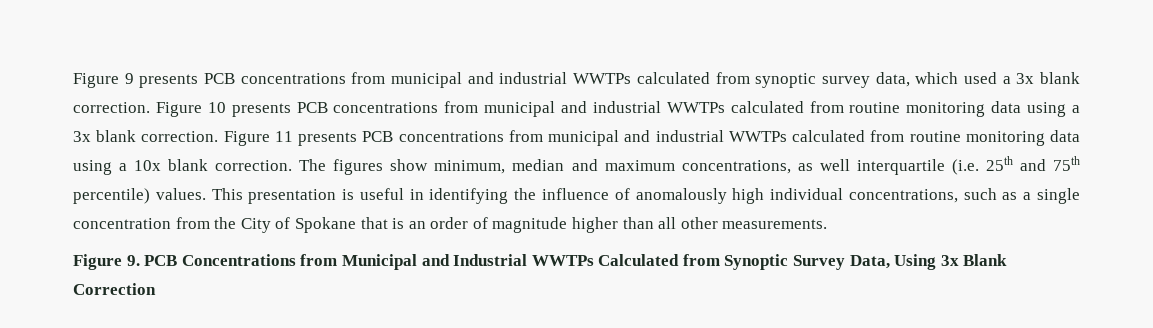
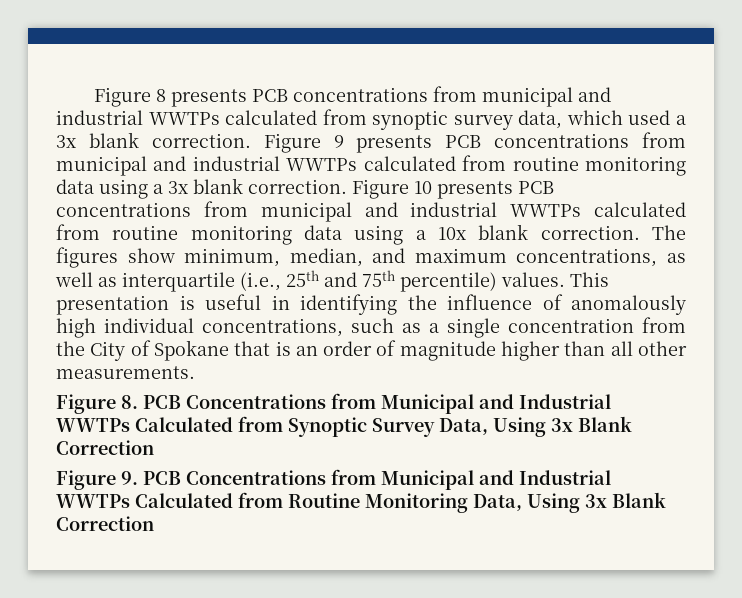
- Figure 9 presents PCB concentrations from municipal and industrial WWTPs calculated from synoptic survey data, which used a 3x blank correction.
+ Figure 8 presents PCB concentrations from municipal and industrial WWTPs calculated from synoptic survey data, which used a 3x blank correction.
- Figure 10 presents PCB concentrations from municipal and industrial WWTPs calculated from routine monitoring data using a 3x blank correction.
+ Figure 9 presents PCB concentrations from municipal and industrial WWTPs calculated from routine monitoring data using a 3x blank correction.
- Figure 11 presents PCB concentrations from municipal and industrial WWTPs calculated from routine monitoring data using a 10x blank correction.
+ Figure 10 presents PCB concentrations from municipal and industrial WWTPs calculated from routine monitoring data using a 10x blank correction.
- The figures show minimum, median and maximum concentrations, as well interquartile (i.e. 25th and 75th percentile) values.
+ The figures show minimum, median, and maximum concentrations, as well as interquartile (i.e., 25th and 75th percentile) values.
- Figure 9. PCB Concentrations from Municipal and Industrial WWTPs Calculated from Synoptic Survey Data, Using 3x Blank Correction
+ Figure 8. PCB Concentrations from Municipal and Industrial WWTPs Calculated from Synoptic Survey Data, Using 3x Blank Correction
+ Figure 9. PCB Concentrations from Municipal and Industrial WWTPs Calculated from Routine Monitoring Data, Using 3x Blank Correction

